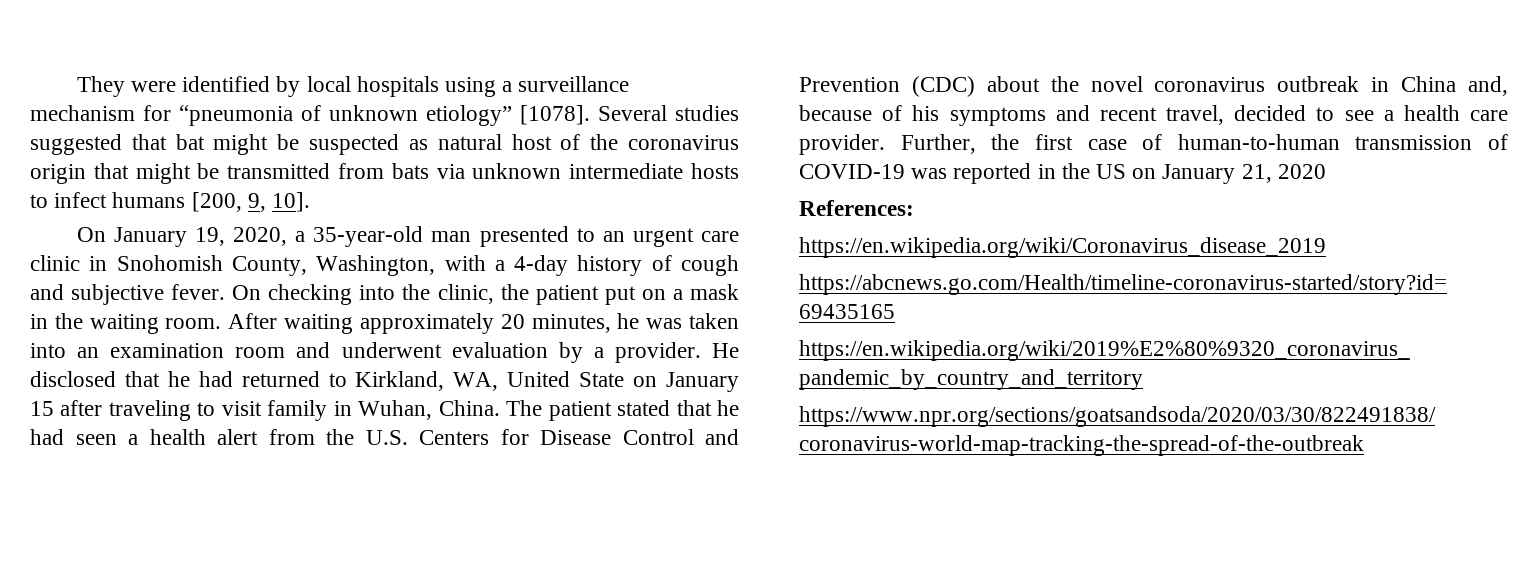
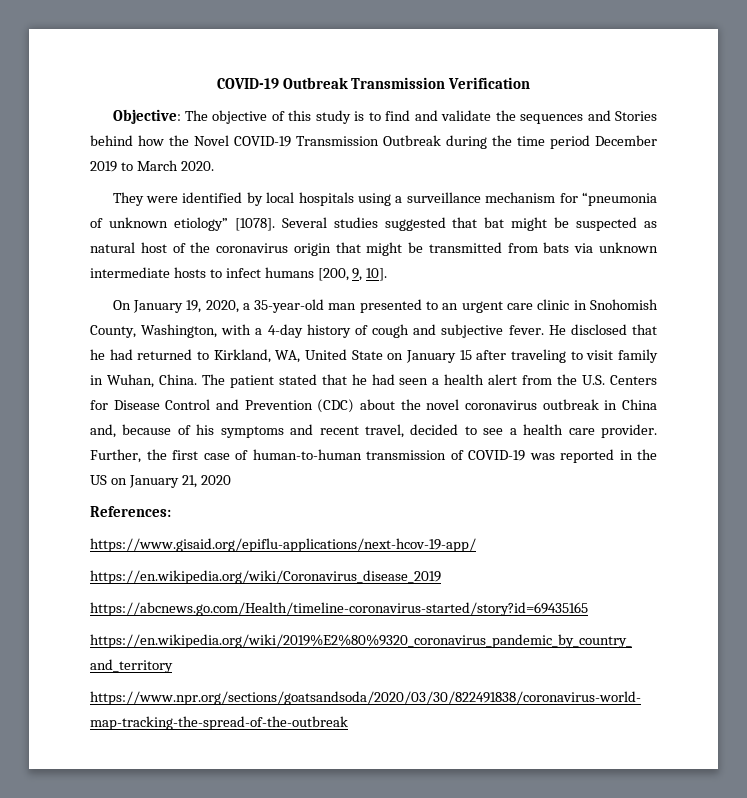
+ COVID-19 Outbreak Transmission Verification
+ Objective: The objective of this study is to find and validate the sequences and Stories behind how the Novel COVID-19 Transmission Outbreak during the time period December 2019 to March 2020.
- On checking into the clinic, the patient put on a mask in the waiting room. After waiting approximately 20 minutes, he was taken into an examination room and underwent evaluation by a provider.
+ https://www.gisaid.org/epiflu-applications/next-hcov-19-app/

